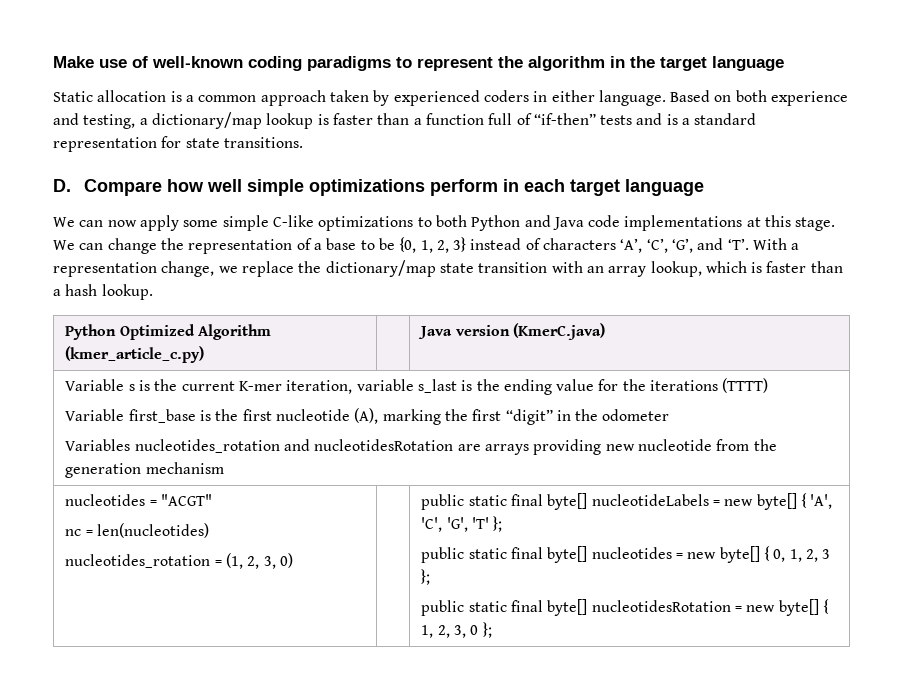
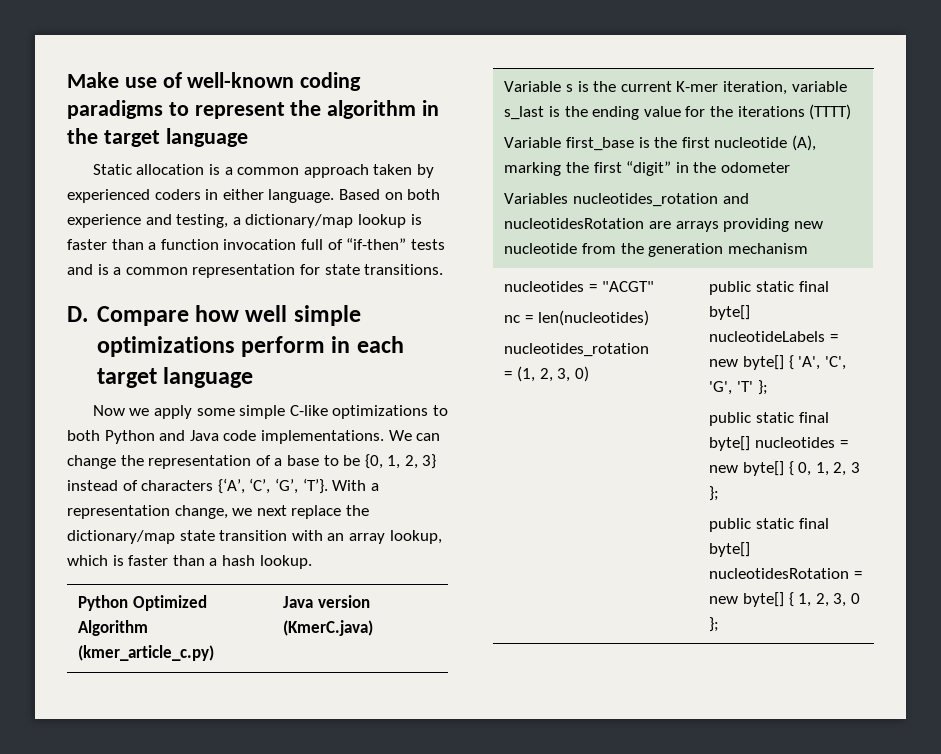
- Based on both experience and testing, a dictionary/map lookup is faster than a function full of “if-then” tests and is a standard representation for state transitions.
+ Based on both experience and testing, a dictionary/map lookup is faster than a function invocation full of “if-then” tests and is a common representation for state transitions.
- We can now apply some simple C-like optimizations to both Python and Java code implementations at this stage.
+ Now we apply some simple C-like optimizations to both Python and Java code implementations.
- We can change the representation of a base to be {0, 1, 2, 3} instead of characters ‘A’, ‘C’, ‘G’, and ‘T’. With a representation change, we replace the dictionary/map state transition with an array lookup, which is faster than a hash lookup.
+ We can change the representation of a base to be {0, 1, 2, 3} instead of characters {‘A’, ‘C’, ‘G’, ‘T’}. With a representation change, we next replace the dictionary/map state transition with an array lookup, which is faster than a hash lookup.

